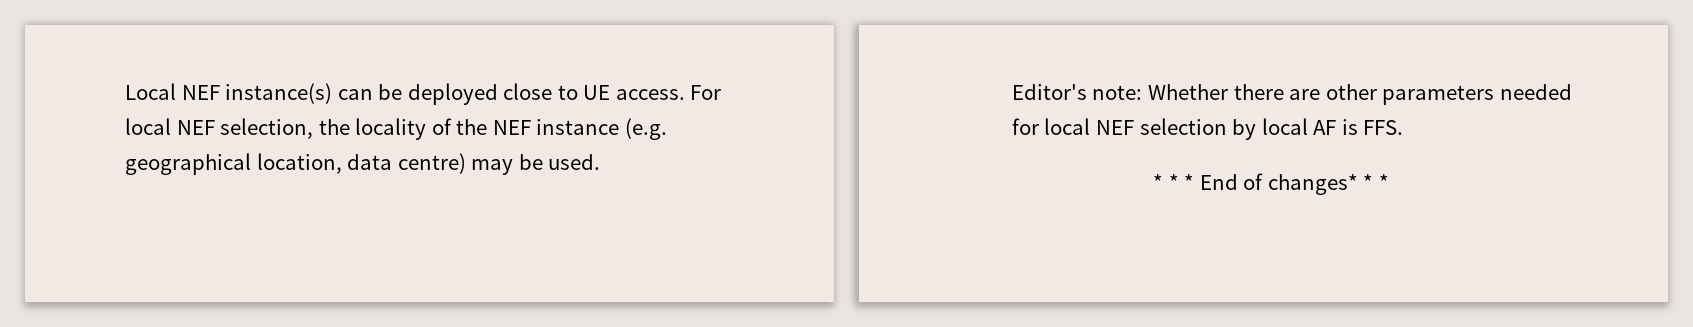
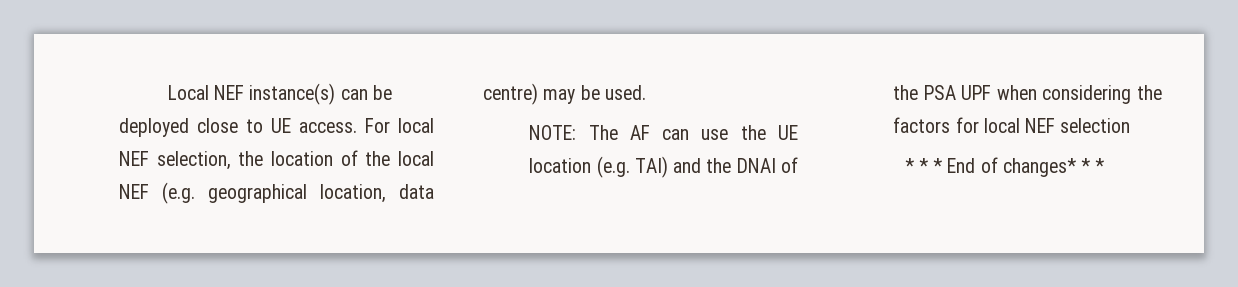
- For local NEF selection, the locality of the NEF instance (e.g. geographical location, data centre) may be used.
+ For local NEF selection, the location of the local NEF (e.g. geographical location, data centre) may be used.
- Editor's note: Whether there are other parameters needed for local NEF selection by local AF is FFS.
+ NOTE: The AF can use the UE location (e.g. TAI) and the DNAI of the PSA UPF when considering the factors for local NEF selection

